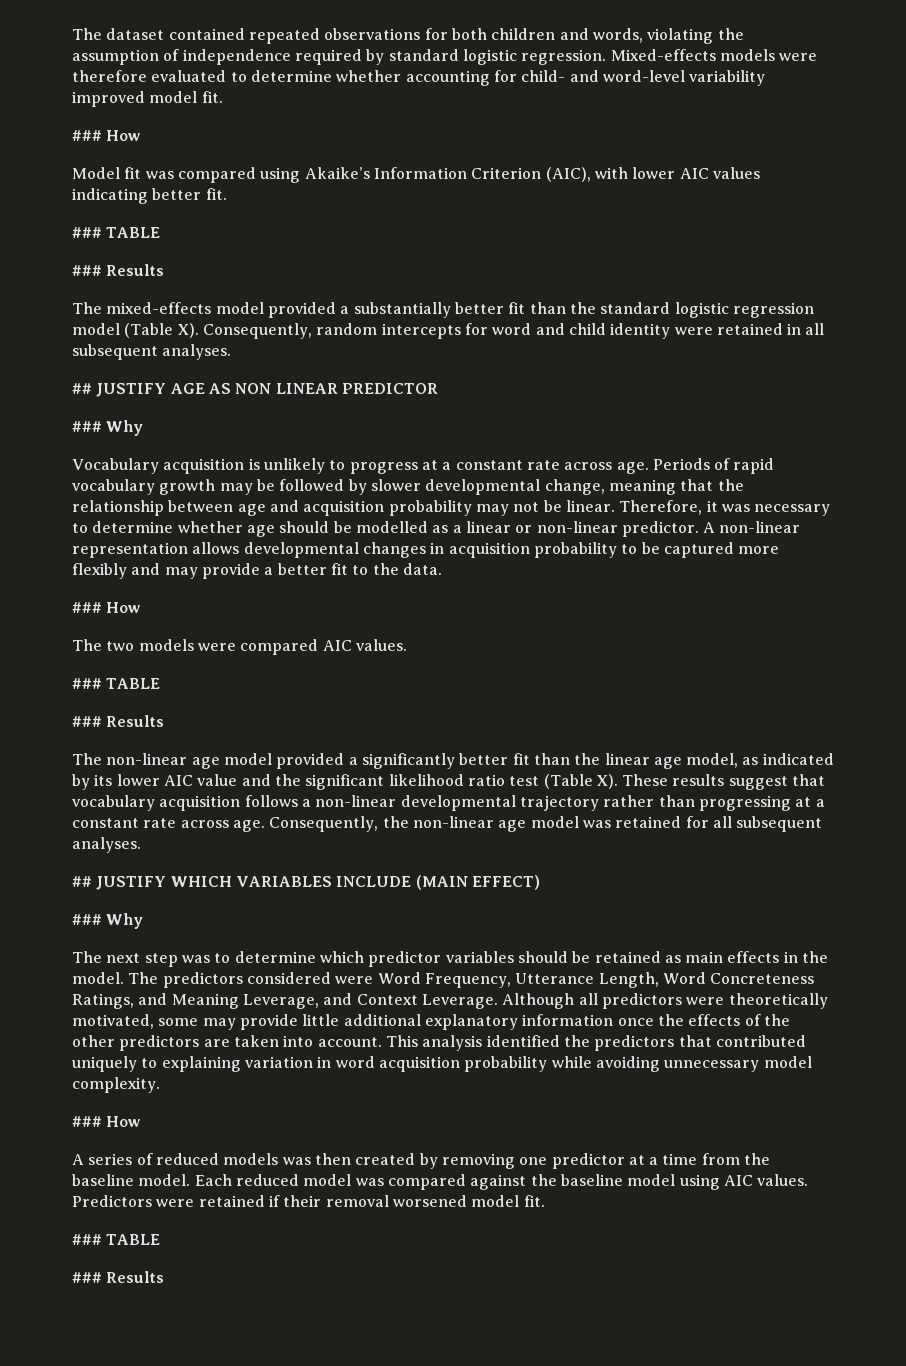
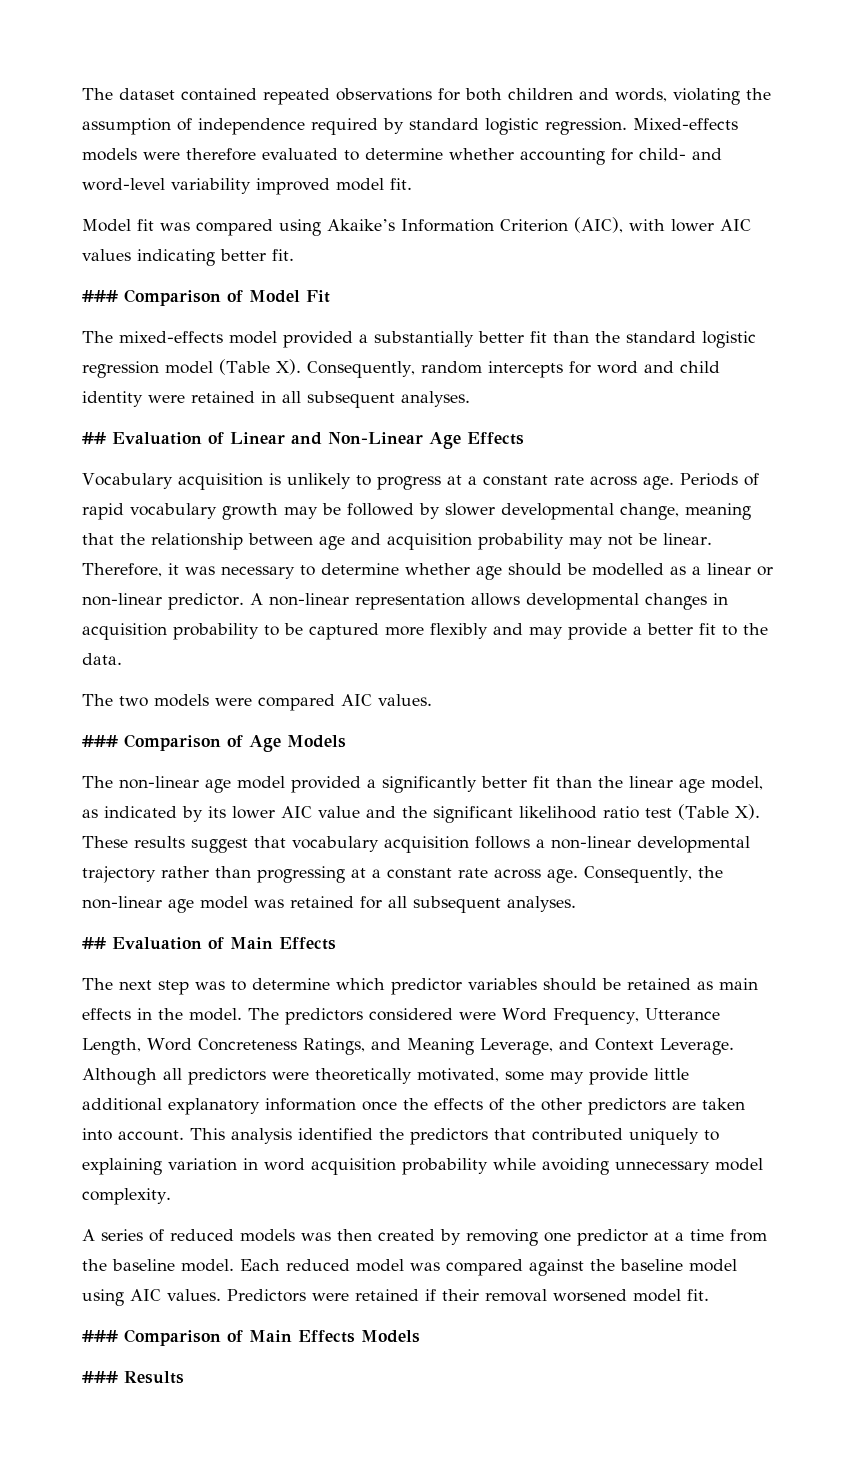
  Mixed-effects models were therefore evaluated to determine whether accounting for child- and word-level variability improved model fit.
- ### How
  Model fit was compared using Akaike’s Information Criterion (AIC), with lower AIC values indicating better fit.
- ### TABLE
- ### Results
+ ### Comparison of Model Fit
- ## JUSTIFY AGE AS NON LINEAR PREDICTOR
- ### Why
+ ## Evaluation of Linear and Non-Linear Age Effects
  A non-linear representation allows developmental changes in acquisition probability to be captured more flexibly and may provide a better fit to the data.
- ### How
  The two models were compared AIC values.
- ### TABLE
- ### Results
+ ### Comparison of Age Models
- ## JUSTIFY WHICH VARIABLES INCLUDE (MAIN EFFECT)
- ### Why
+ ## Evaluation of Main Effects
  This analysis identified the predictors that contributed uniquely to explaining variation in word acquisition probability while avoiding unnecessary model complexity.
- ### How
  Predictors were retained if their removal worsened model fit.
- ### TABLE
+ ### Comparison of Main Effects Models

